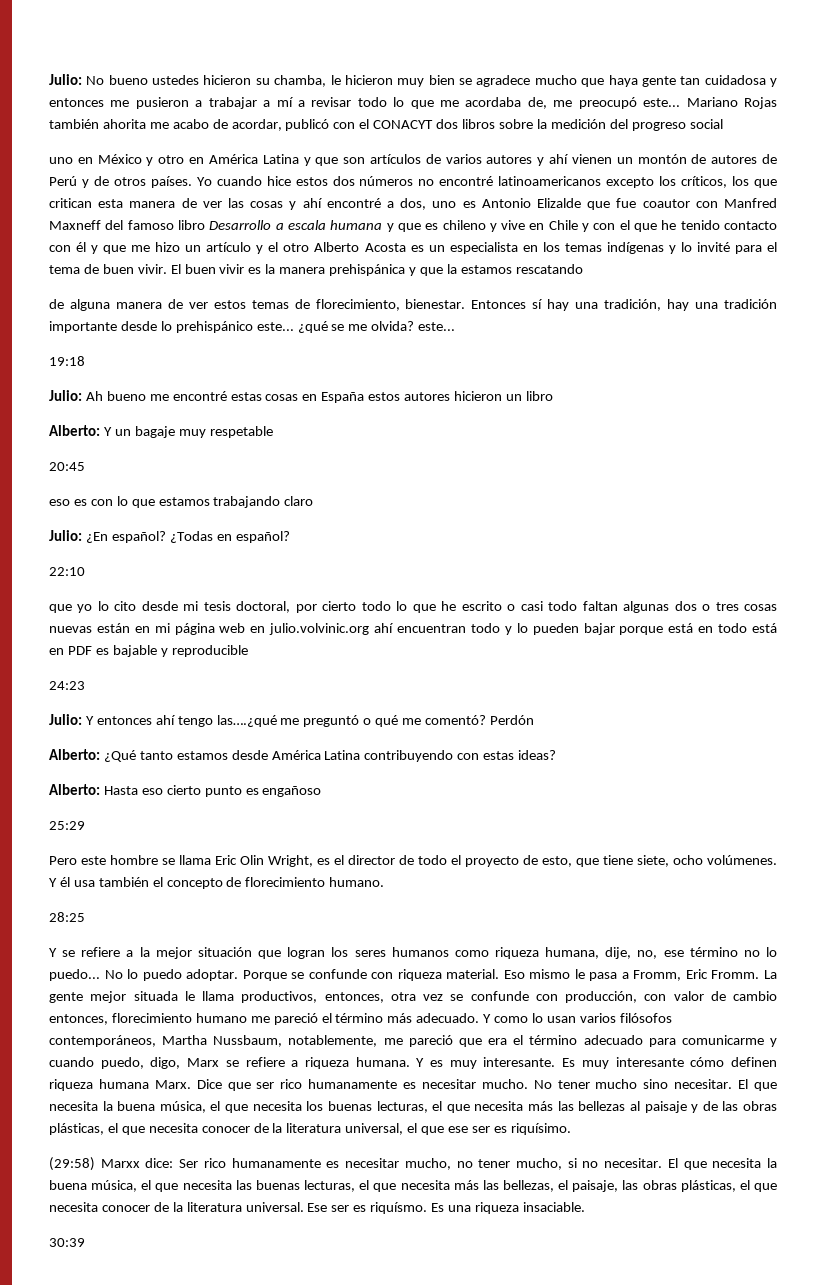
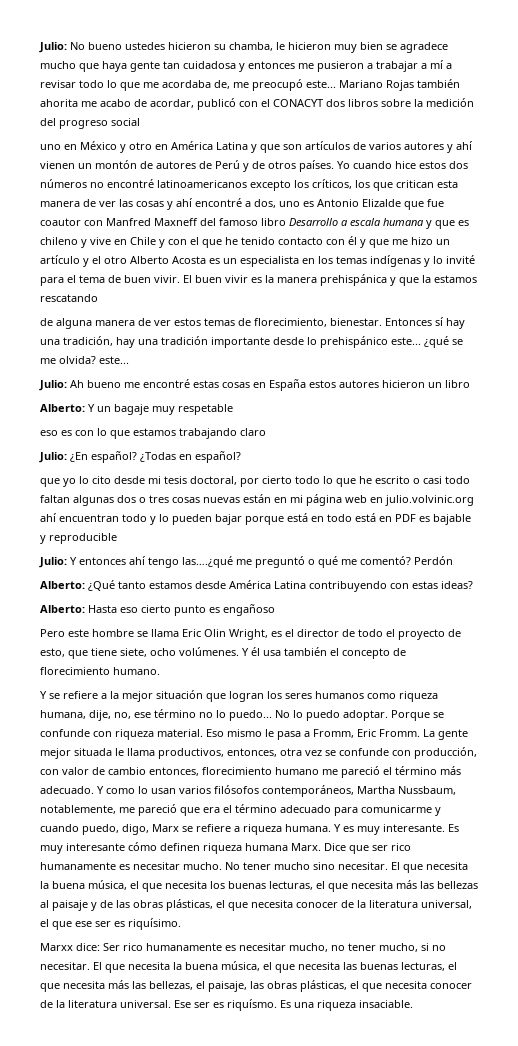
- 19:18
- 20:45
- 22:10
- 24:23
- 25:29
- 28:25
- (29:58) Marxx dice: Ser rico humanamente es necesitar mucho, no tener mucho, si no necesitar.
+ Marxx dice: Ser rico humanamente es necesitar mucho, no tener mucho, si no necesitar.
- 30:39

